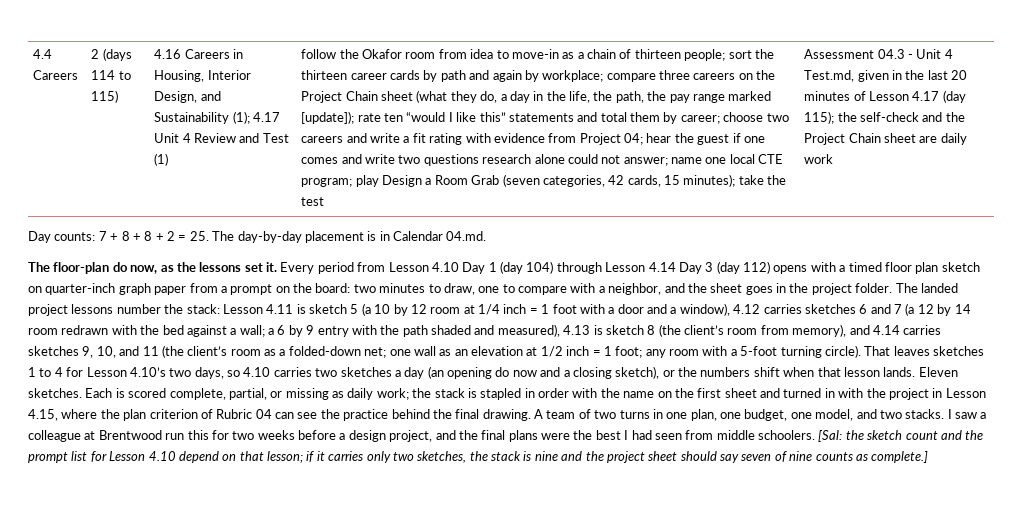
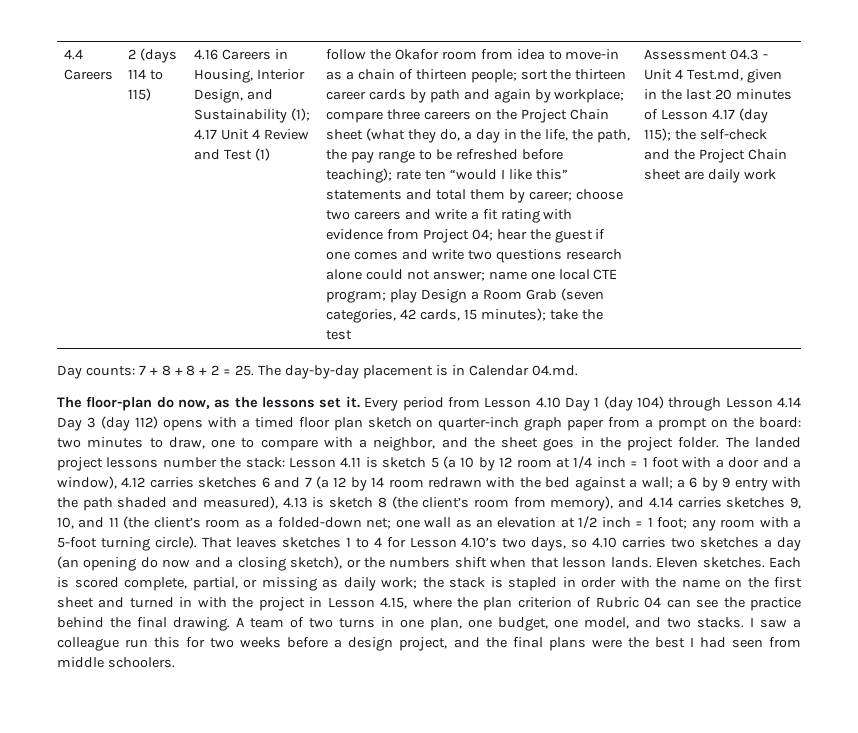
- compare three careers on the Project Chain sheet (what they do, a day in the life, the path, the pay range marked [update]);
+ compare three careers on the Project Chain sheet (what they do, a day in the life, the path, the pay range to be refreshed before teaching);
- I saw a colleague at Brentwood run this for two weeks before a design project, and the final plans were the best I had seen from middle schoolers. [Sal: the sketch count and the prompt list for Lesson 4.10 depend on that lesson; if it carries only two sketches, the stack is nine and the project sheet should say seven of nine counts as complete.]
+ I saw a colleague run this for two weeks before a design project, and the final plans were the best I had seen from middle schoolers.

